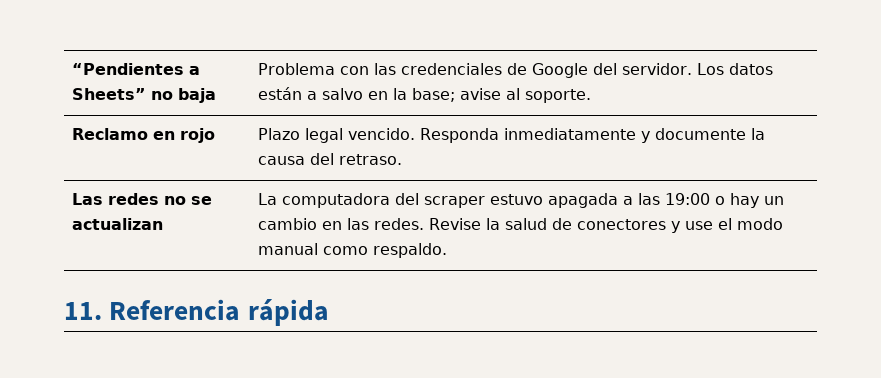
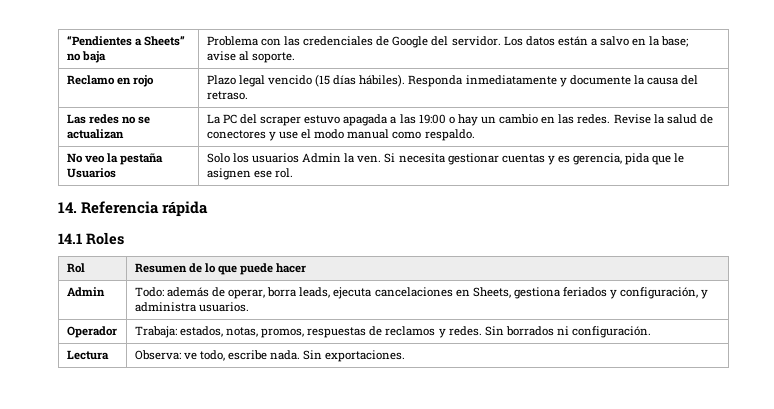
- Reclamo en rojo | Plazo legal vencido. Responda inmediatamente y documente la causa del retraso.
+ Reclamo en rojo | Plazo legal vencido (15 días hábiles). Responda inmediatamente y documente la causa del retraso.
- Las redes no se actualizan | La computadora del scraper estuvo apagada a las 19:00 o hay un cambio en las redes. Revise la salud de conectores y use el modo manual como respaldo.
+ Las redes no se actualizan | La PC del scraper estuvo apagada a las 19:00 o hay un cambio en las redes. Revise la salud de conectores y use el modo manual como respaldo.
- 11. Referencia rápida
+ No veo la pestaña Usuarios | Solo los usuarios Admin la ven. Si necesita gestionar cuentas y es gerencia, pida que le asignen ese rol.
+ 14. Referencia rápida
+ 14.1 Roles
+ Rol | Resumen de lo que puede hacer
+ Admin | Todo: además de operar, borra leads, ejecuta cancelaciones en Sheets, gestiona feriados y configuración, y administra usuarios.
+ Operador | Trabaja: estados, notas, promos, respuestas de reclamos y redes. Sin borrados ni configuración.
+ Lectura | Observa: ve todo, escribe nada. Sin exportaciones.

